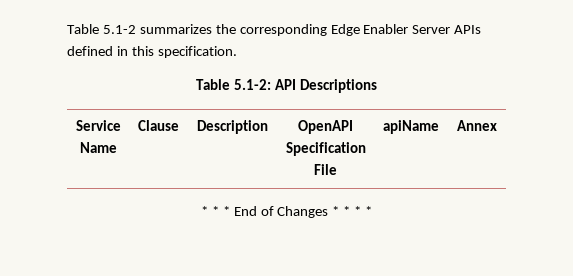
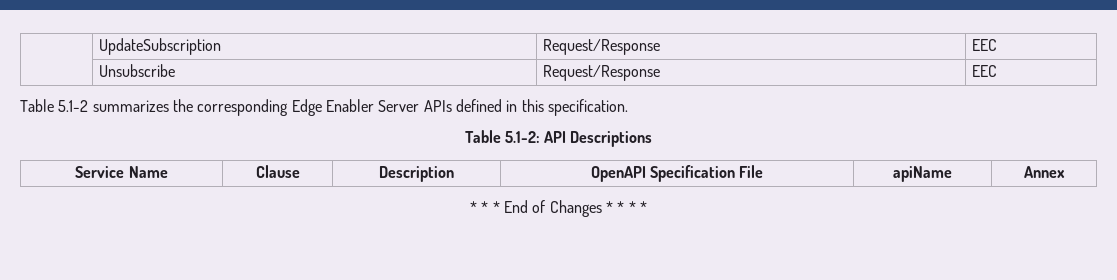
+ | UpdateSubscription | Request/Response | EEC
+ | Unsubscribe | Request/Response | EEC

